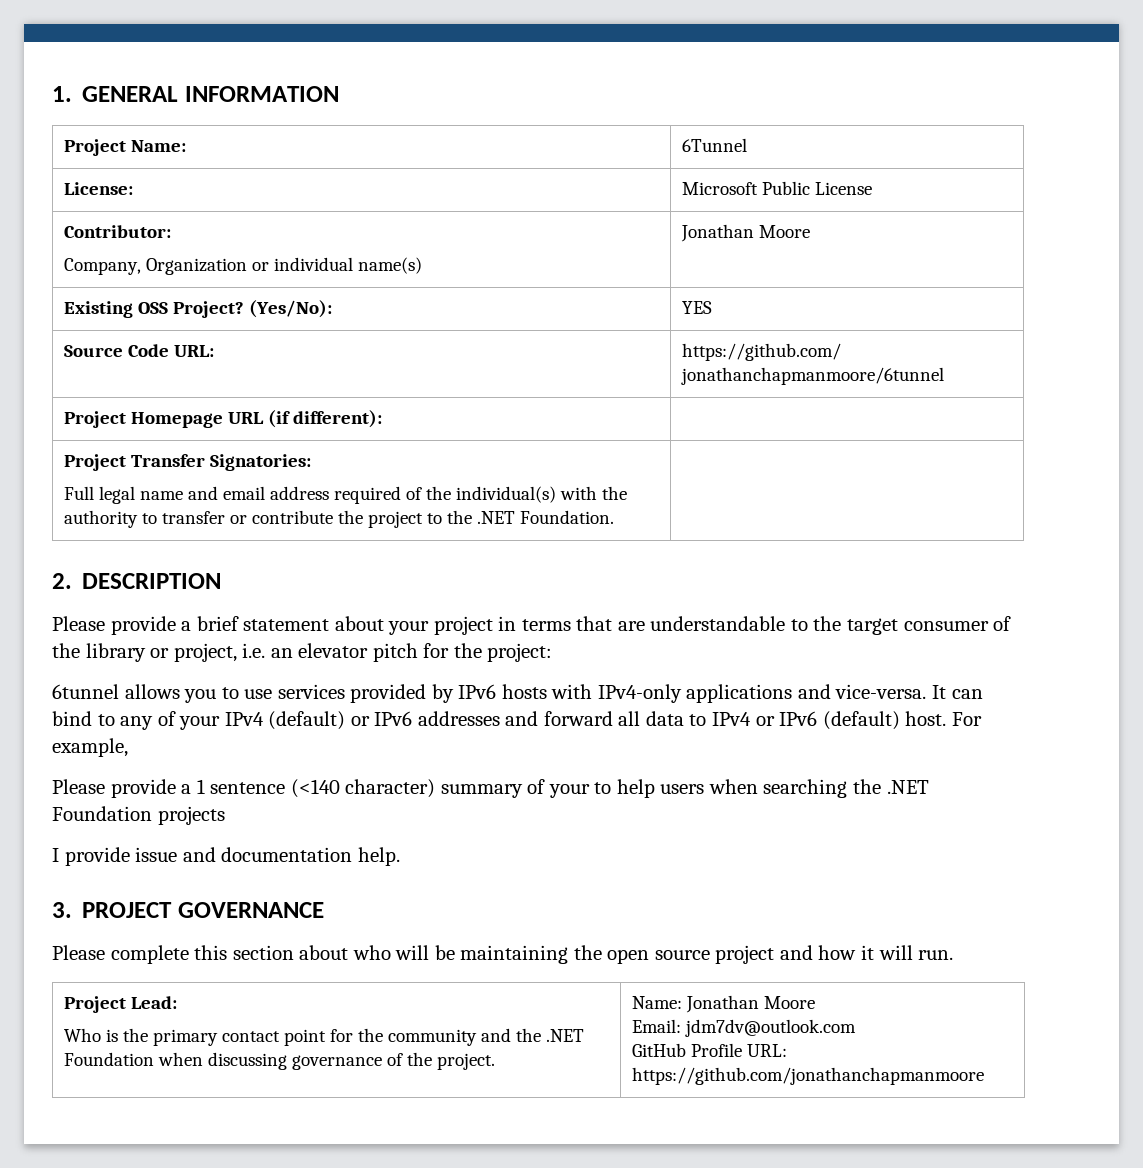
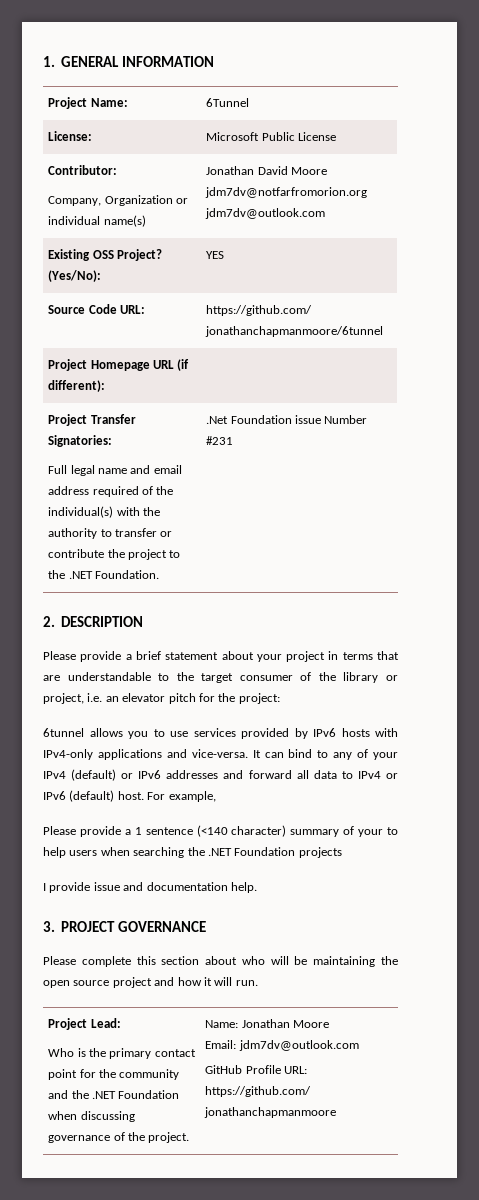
  Contributor:
- Company, Organization or individual name(s) | Jonathan Moore
+ Company, Organization or individual name(s) | Jonathan David Moore jdm7dv@notfarfromorion.org jdm7dv@outlook.com
  Project Transfer Signatories:
- Full legal name and email address required of the individual(s) with the authority to transfer or contribute the project to the .NET Foundation. |
+ Full legal name and email address required of the individual(s) with the authority to transfer or contribute the project to the .NET Foundation. | .Net Foundation issue Number #231

